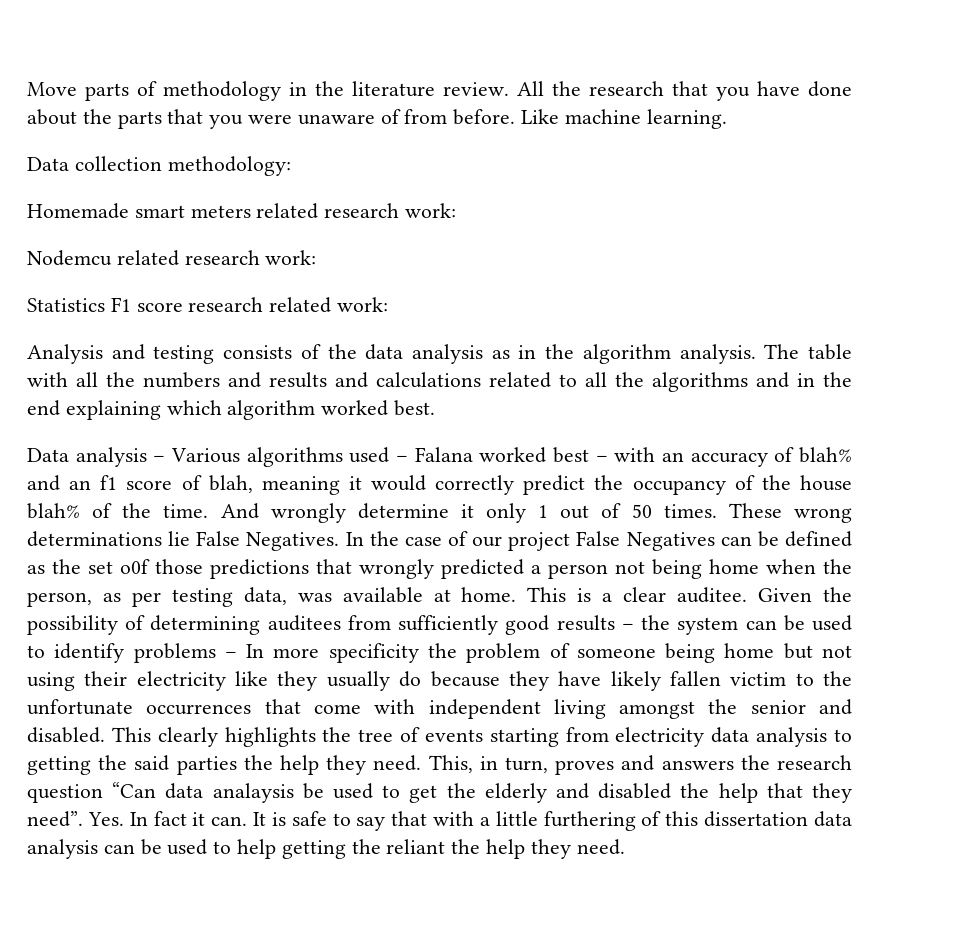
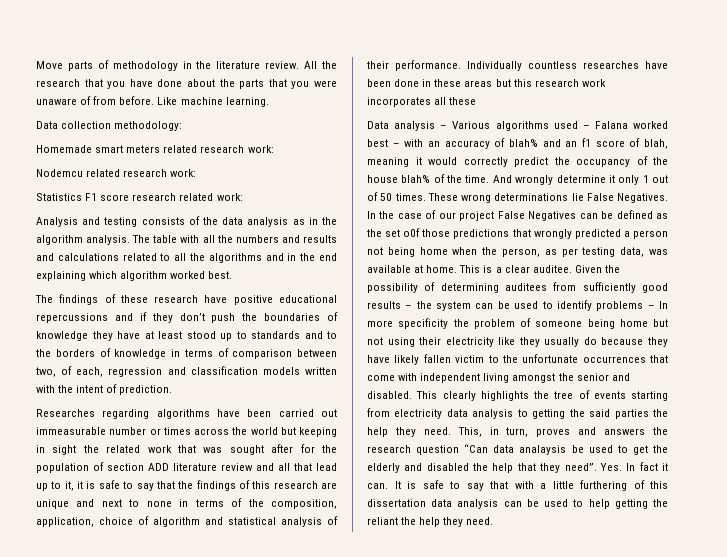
+ The findings of these research have positive educational repercussions and if they don’t push the boundaries of knowledge they have at least stood up to standards and to the borders of knowledge in terms of comparison between two, of each, regression and classification models written with the intent of prediction.
+ Researches regarding algorithms have been carried out immeasurable number or times across the world but keeping in sight the related work that was sought after for the population of section ADD literature review and all that lead up to it, it is safe to say that the findings of this research are unique and next to none in terms of the composition, application, choice of algorithm and statistical analysis of their performance. Individually countless researches have been done in these areas but this research work incorporates all these

